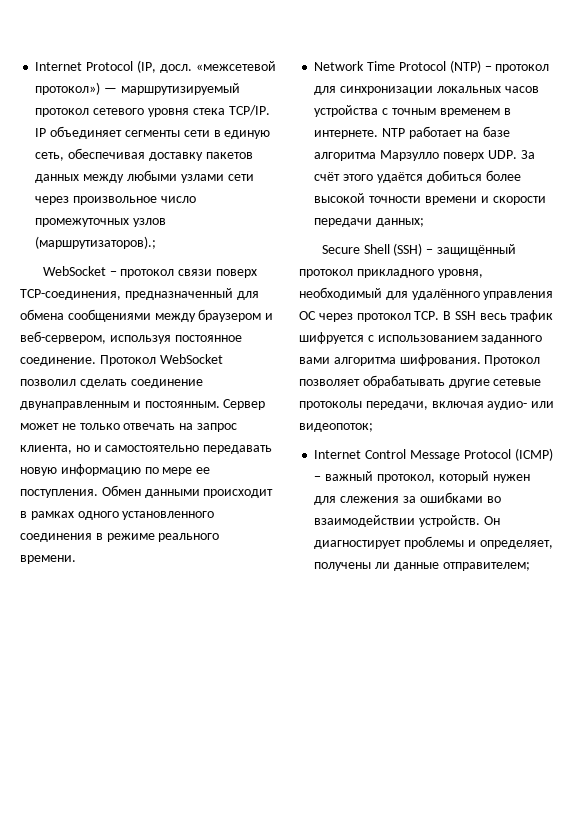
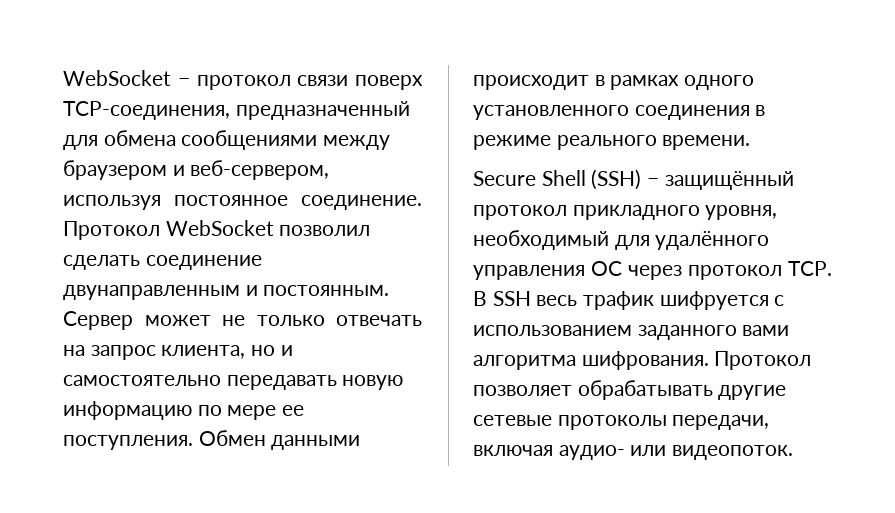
- Internet Protocol (IP, досл. «межсетевой протокол») — маршрутизируемый протокол сетевого уровня стека TCP/IP. IP объединяет сегменты сети в единую сеть, обеспечивая доставку пакетов данных между любыми узлами сети через произвольное число промежуточных узлов (маршрутизаторов).;
- Network Time Protocol (NTP) − протокол для синхронизации локальных часов устройства с точным временем в интернете. NTP работает на базе алгоритма Марзулло поверх UDP. За счёт этого удаётся добиться более высокой точности времени и скорости передачи данных;
- Протокол позволяет обрабатывать другие сетевые протоколы передачи, включая аудио- или видеопоток;
- Internet Control Message Protocol (ICMP) − важный протокол, который нужен для слежения за ошибками во взаимодействии устройств. Он диагностирует проблемы и определяет, получены ли данные отправителем;
+ Протокол позволяет обрабатывать другие сетевые протоколы передачи, включая аудио- или видеопоток.

